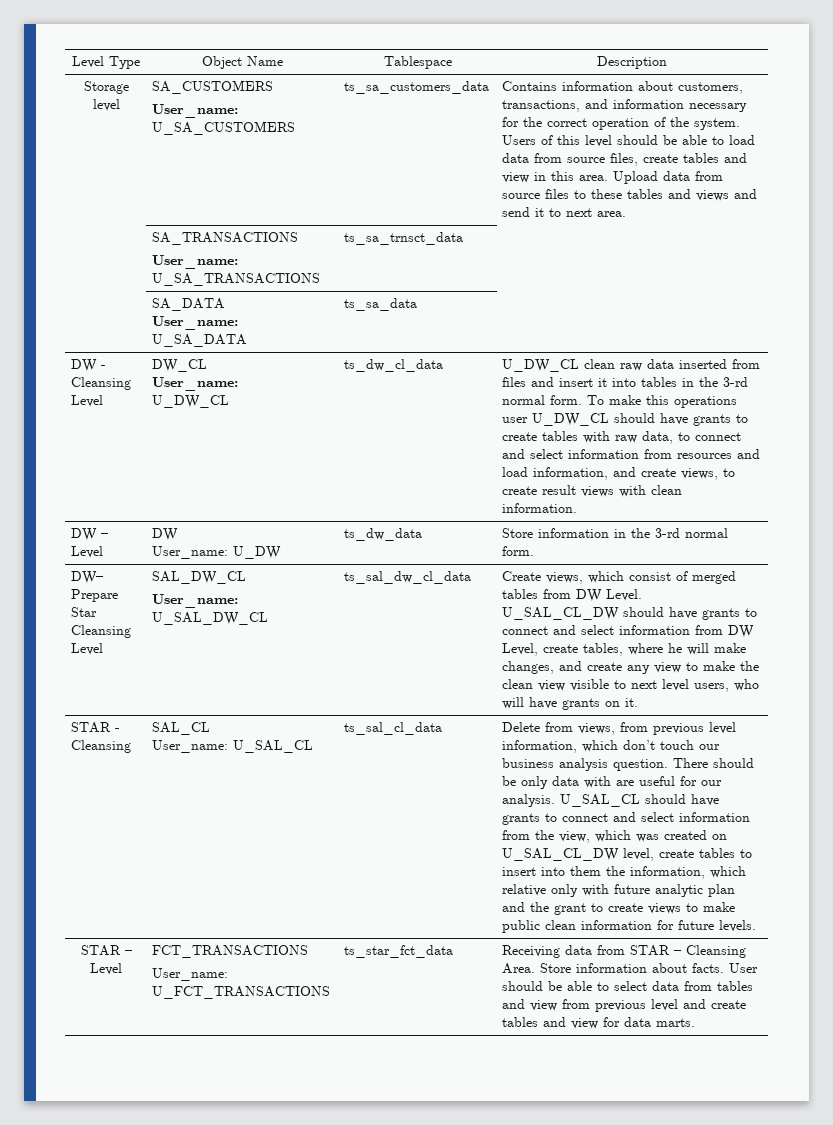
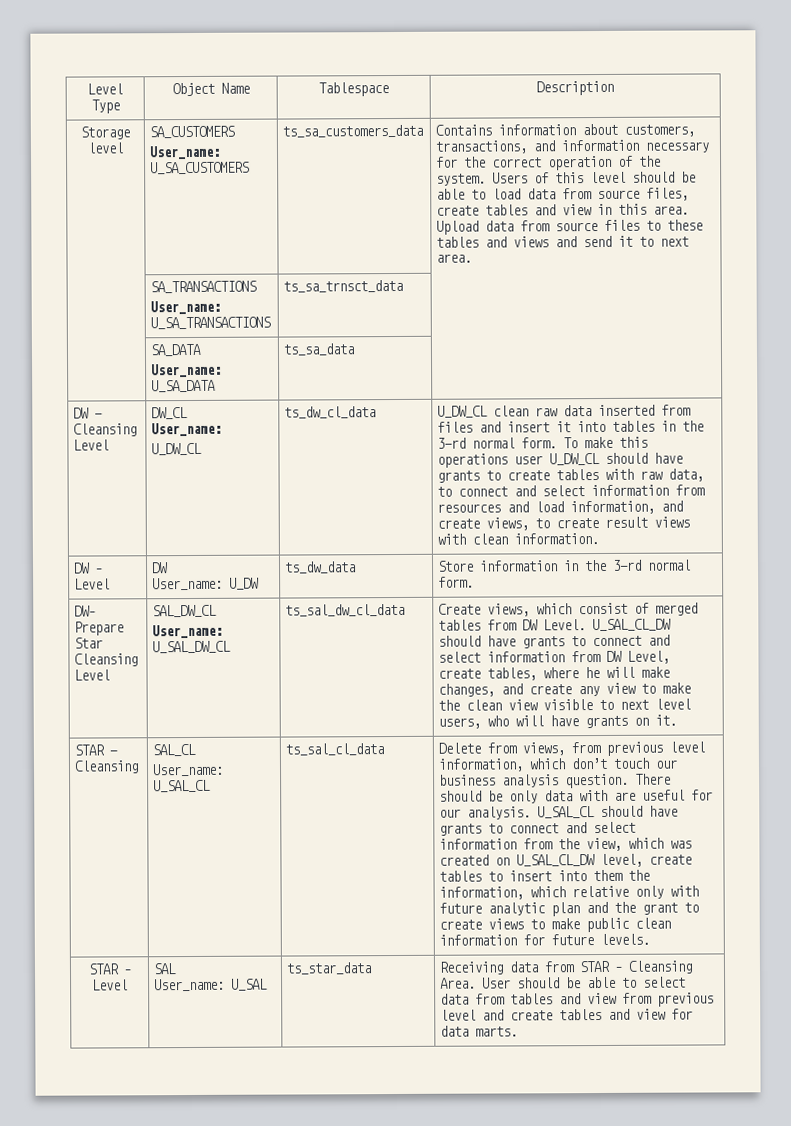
- STAR – Level | FCT_TRANSACTIONS
- User_name: U_FCT_TRANSACTIONS | ts_star_fct_data | Receiving data from STAR – Cleansing Area. Store information about facts. User should be able to select data from tables and view from previous level and create tables and view for data marts.
+ STAR – Level | SAL
+ User_name: U_SAL | ts_star_data | Receiving data from STAR – Cleansing Area. User should be able to select data from tables and view from previous level and create tables and view for data marts.

